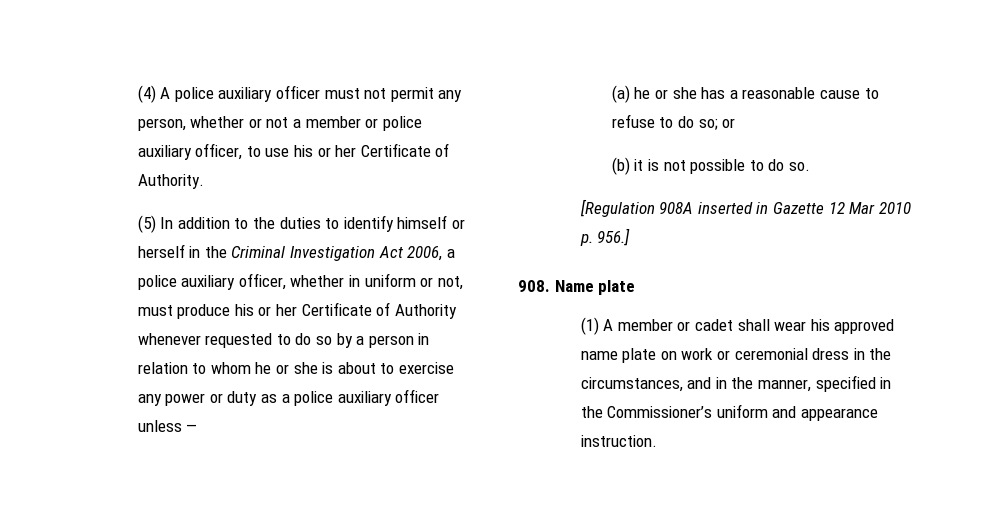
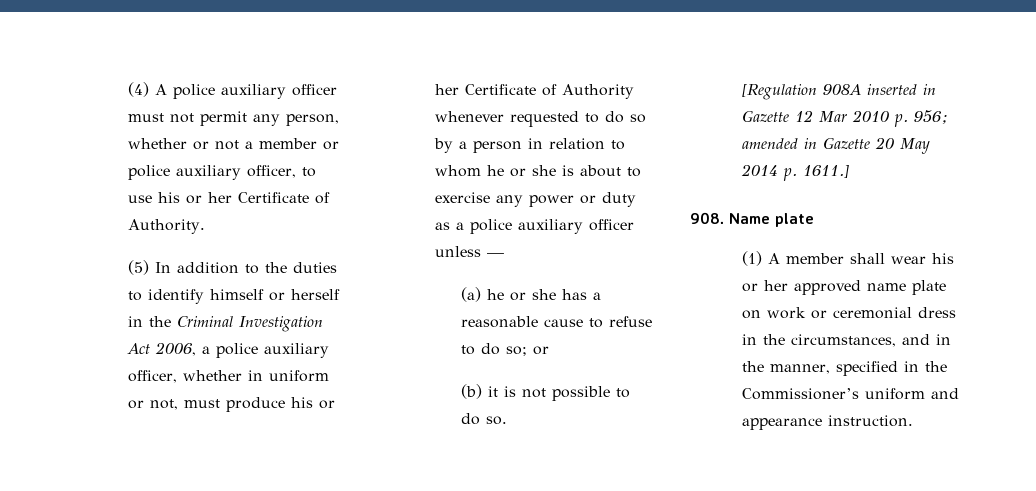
- [Regulation 908A inserted in Gazette 12 Mar 2010 p. 956.]
+ [Regulation 908A inserted in Gazette 12 Mar 2010 p. 956; amended in Gazette 20 May 2014 p. 1611.]
- (1) A member or cadet shall wear his approved name plate on work or ceremonial dress in the circumstances, and in the manner, specified in the Commissioner’s uniform and appearance instruction.
+ (1) A member shall wear his or her approved name plate on work or ceremonial dress in the circumstances, and in the manner, specified in the Commissioner’s uniform and appearance instruction.

